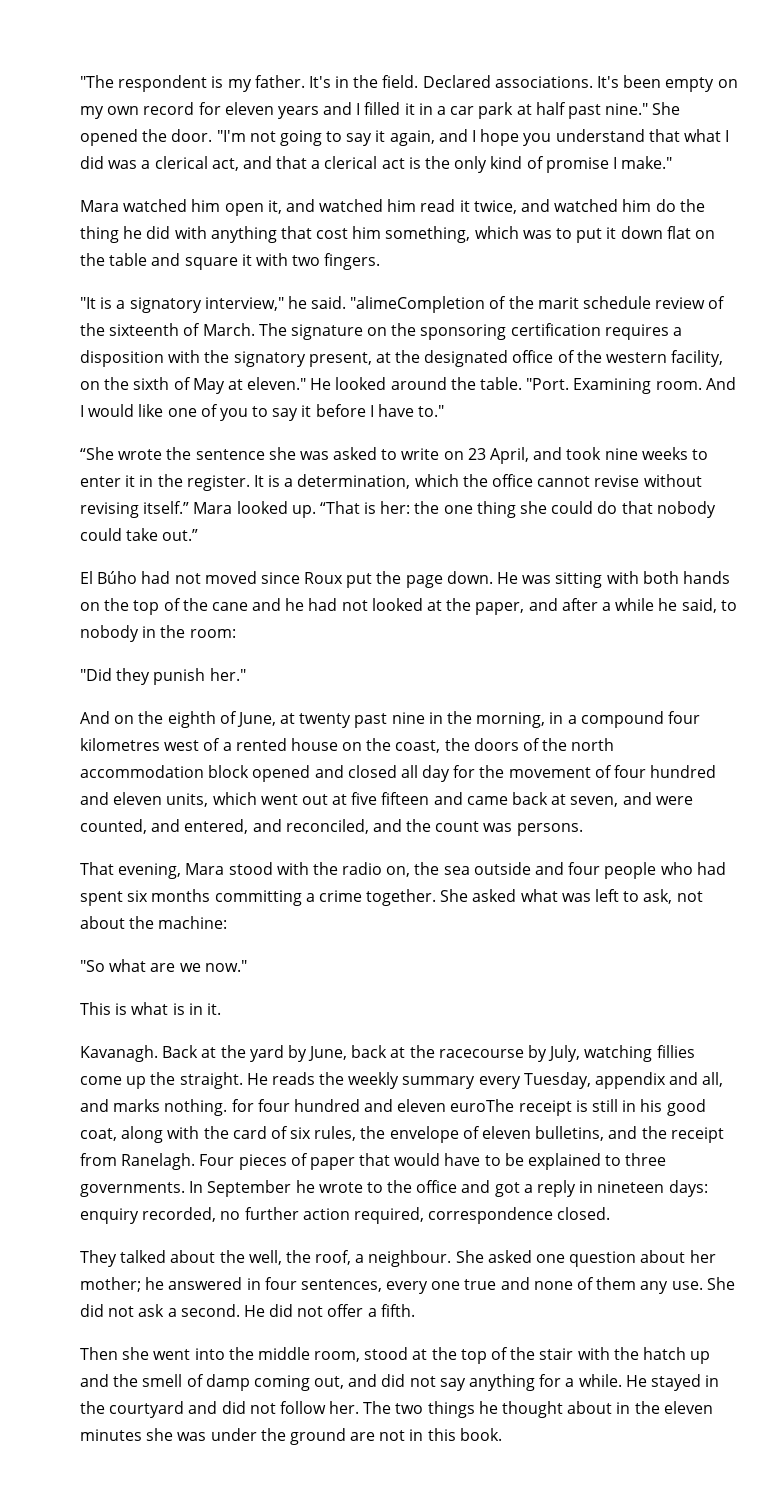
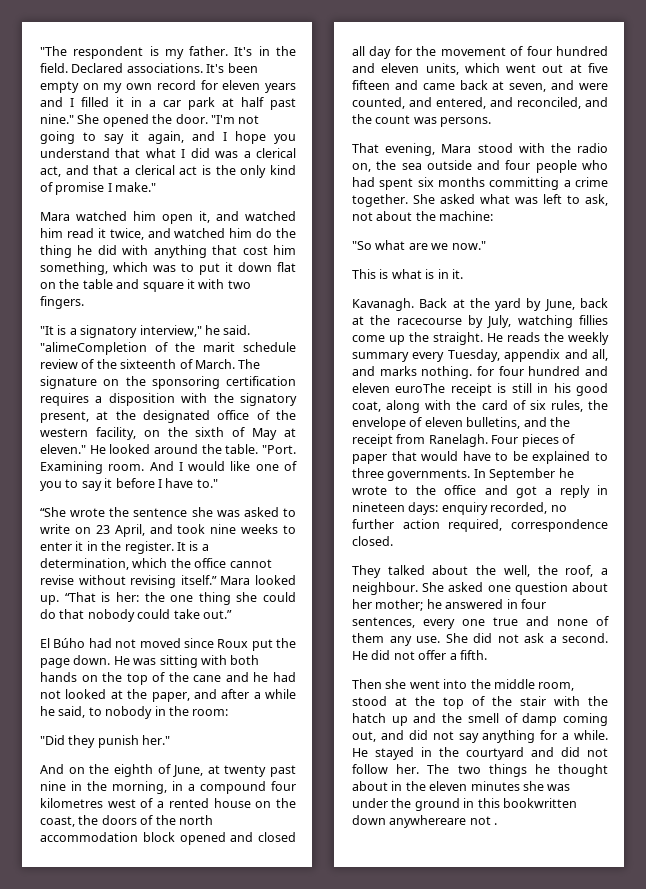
- The two things he thought about in the eleven minutes she was under the ground are not in this book.
+ The two things he thought about in the eleven minutes she was under the ground in this bookwritten down anywhereare not .

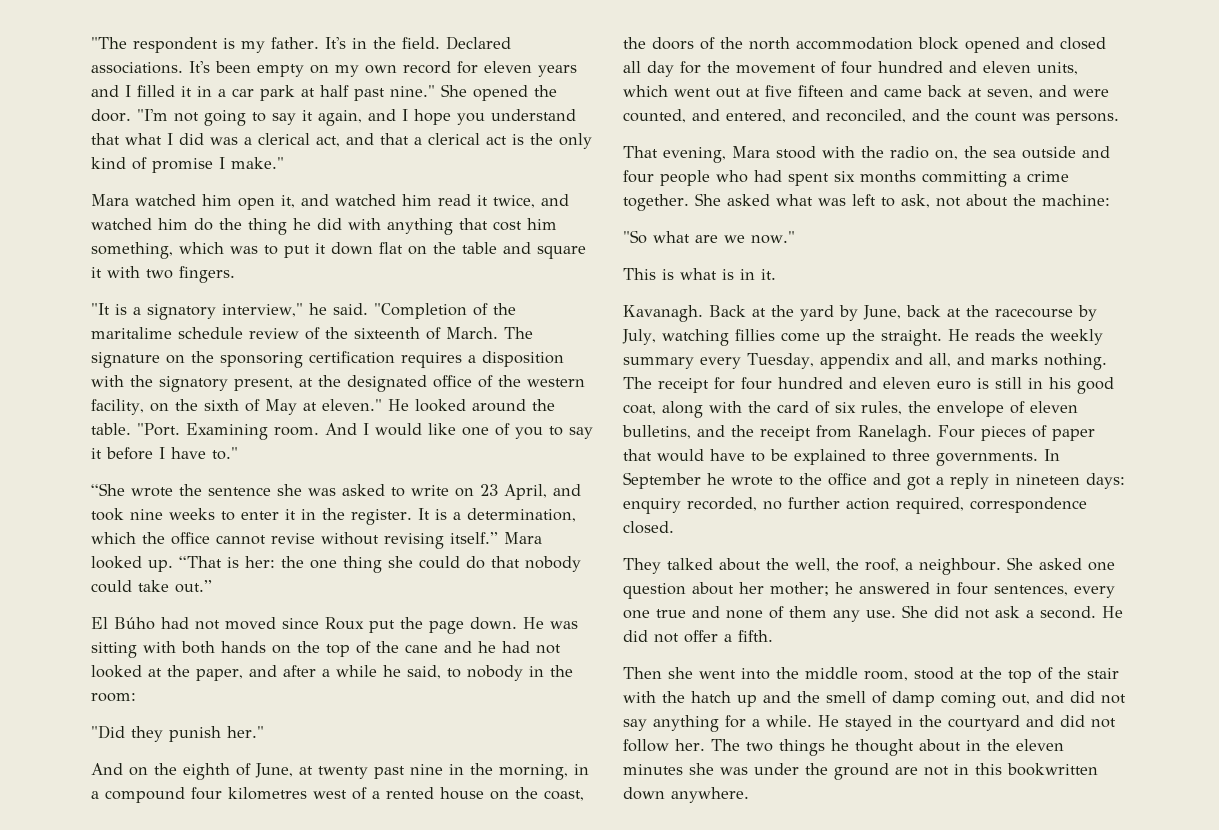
- "alimeCompletion of the marit schedule review of the sixteenth of March.
+ "Completion of the maritalime schedule review of the sixteenth of March.
- He reads the weekly summary every Tuesday, appendix and all, and marks nothing. for four hundred and eleven euroThe receipt is still in his good coat, along with the card of six rules, the envelope of eleven bulletins, and the receipt from Ranelagh.
+ He reads the weekly summary every Tuesday, appendix and all, and marks nothing. The receipt for four hundred and eleven euro is still in his good coat, along with the card of six rules, the envelope of eleven bulletins, and the receipt from Ranelagh.
- The two things he thought about in the eleven minutes she was under the ground in this bookwritten down anywhereare not .
+ The two things he thought about in the eleven minutes she was under the ground are not in this bookwritten down anywhere.

